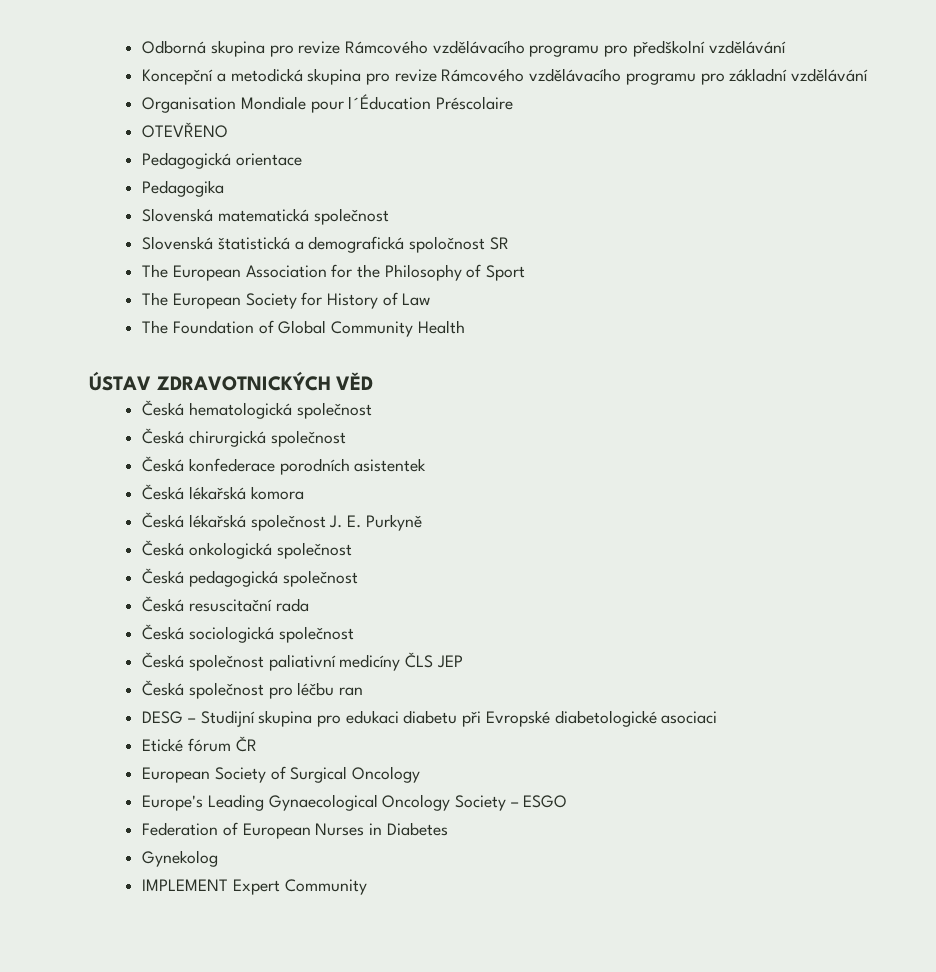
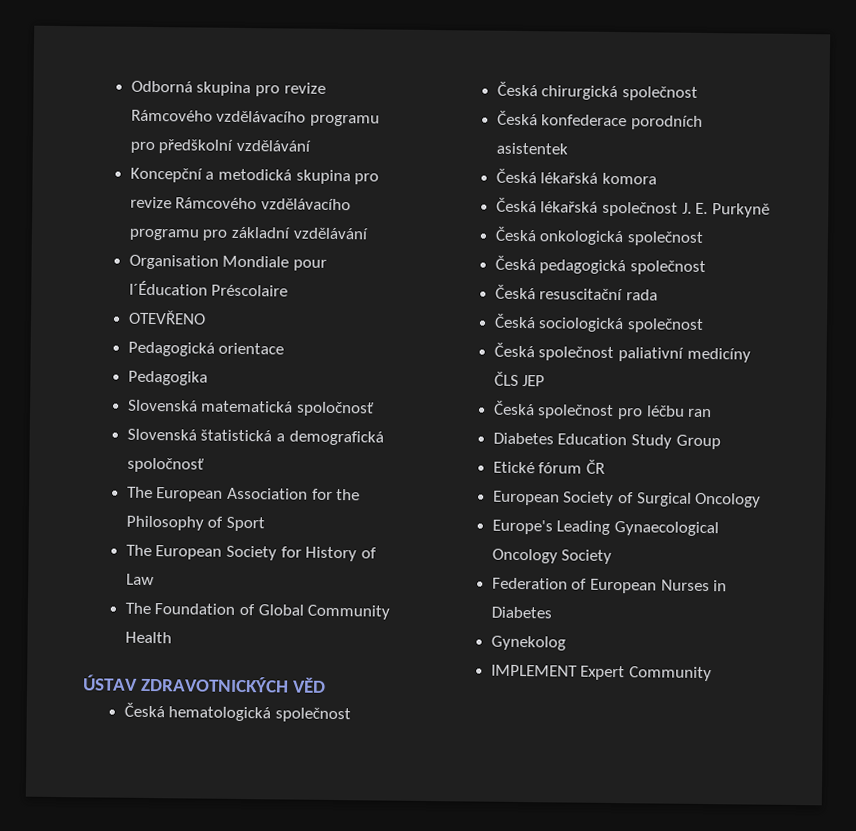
- Slovenská matematická společnost
+ Slovenská matematická spoločnosť
- Slovenská štatistická a demografická spoločnost SR
+ Slovenská štatistická a demografická spoločnosť
- DESG – Studijní skupina pro edukaci diabetu při Evropské diabetologické asociaci
+ Diabetes Education Study Group
- Europe's Leading Gynaecological Oncology Society – ESGO
+ Europe's Leading Gynaecological Oncology Society

